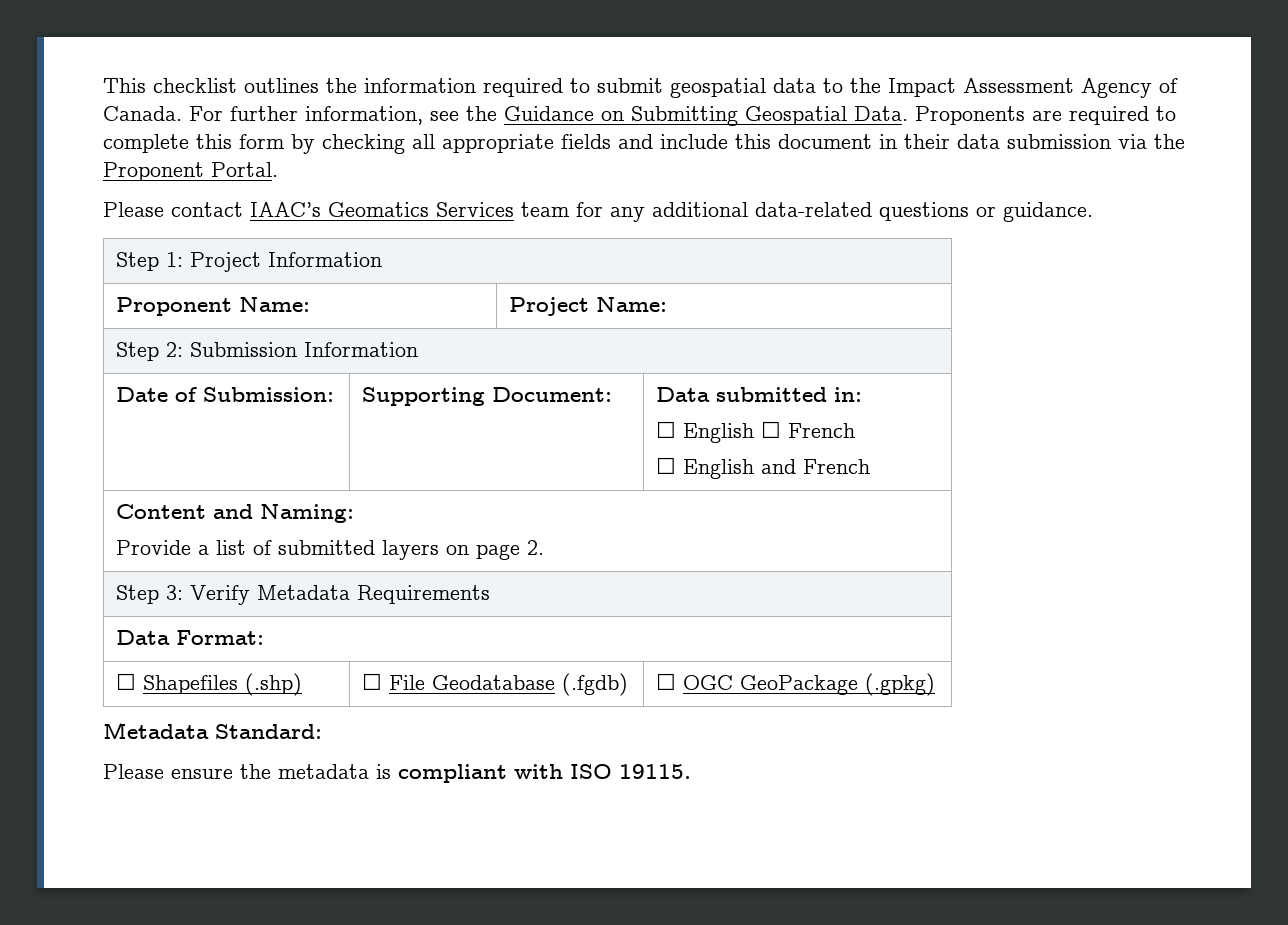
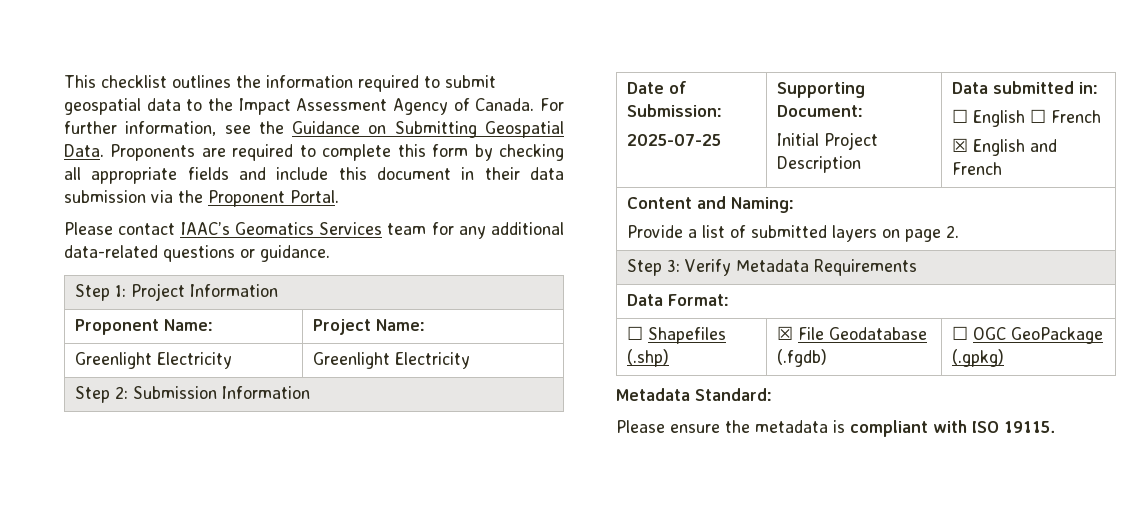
+ Greenlight Electricity | Greenlight Electricity
- Date of Submission: | Supporting Document: | Data submitted in:
+ Date of Submission:
+ 2025-07-25 | Supporting Document:
+ Initial Project Description | Data submitted in:
  ☐ English ☐ French
- ☐ English and French
+ ☒ English and French
- ☐ Shapefiles (.shp) | ☐ File Geodatabase (.fgdb) | ☐ OGC GeoPackage (.gpkg)
+ ☐ Shapefiles (.shp) | ☒ File Geodatabase (.fgdb) | ☐ OGC GeoPackage (.gpkg)

